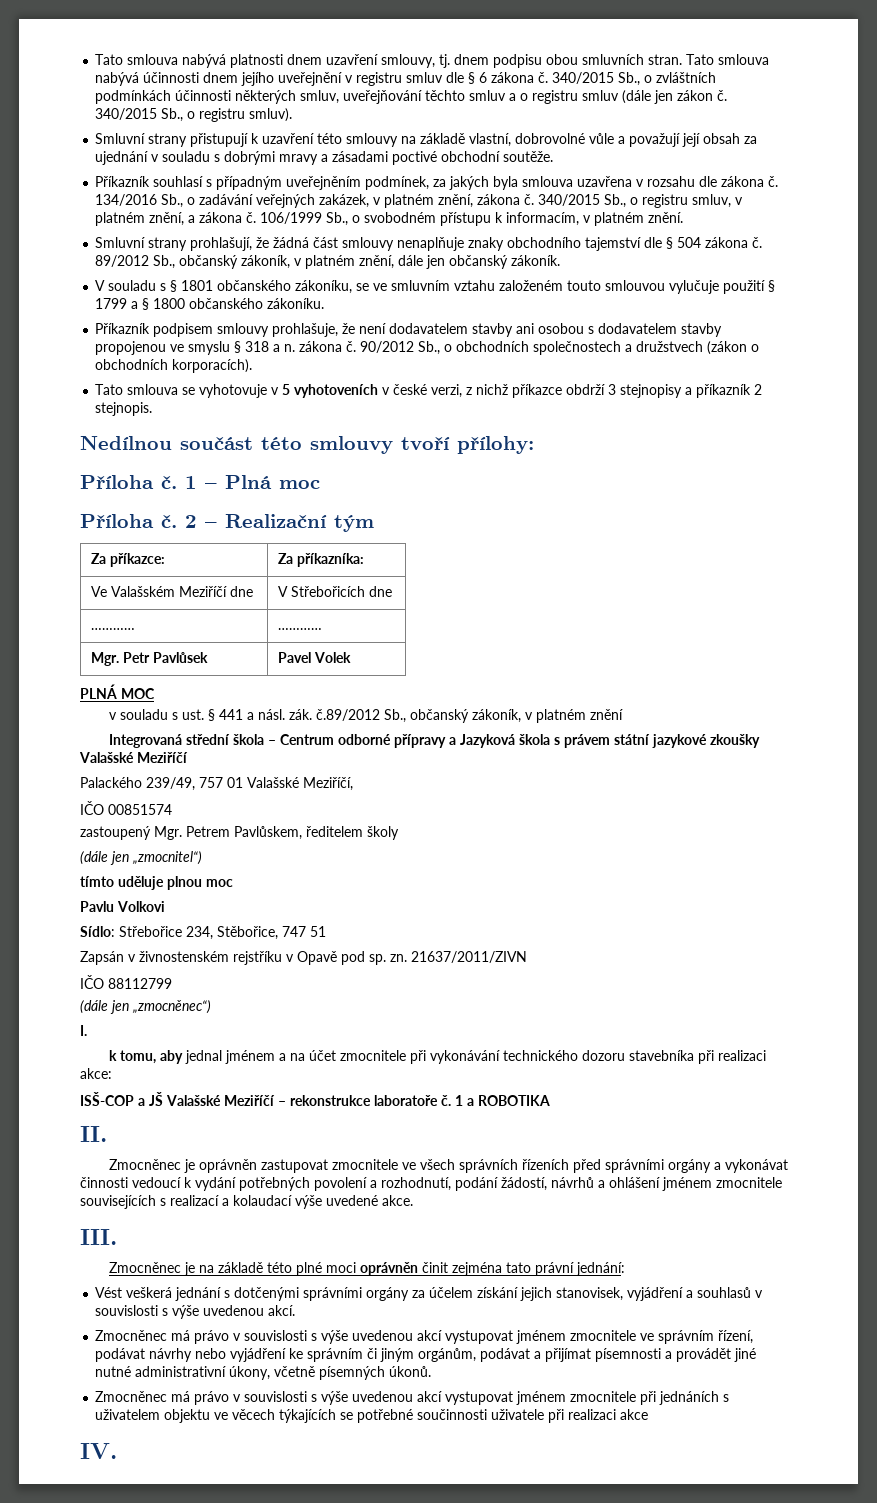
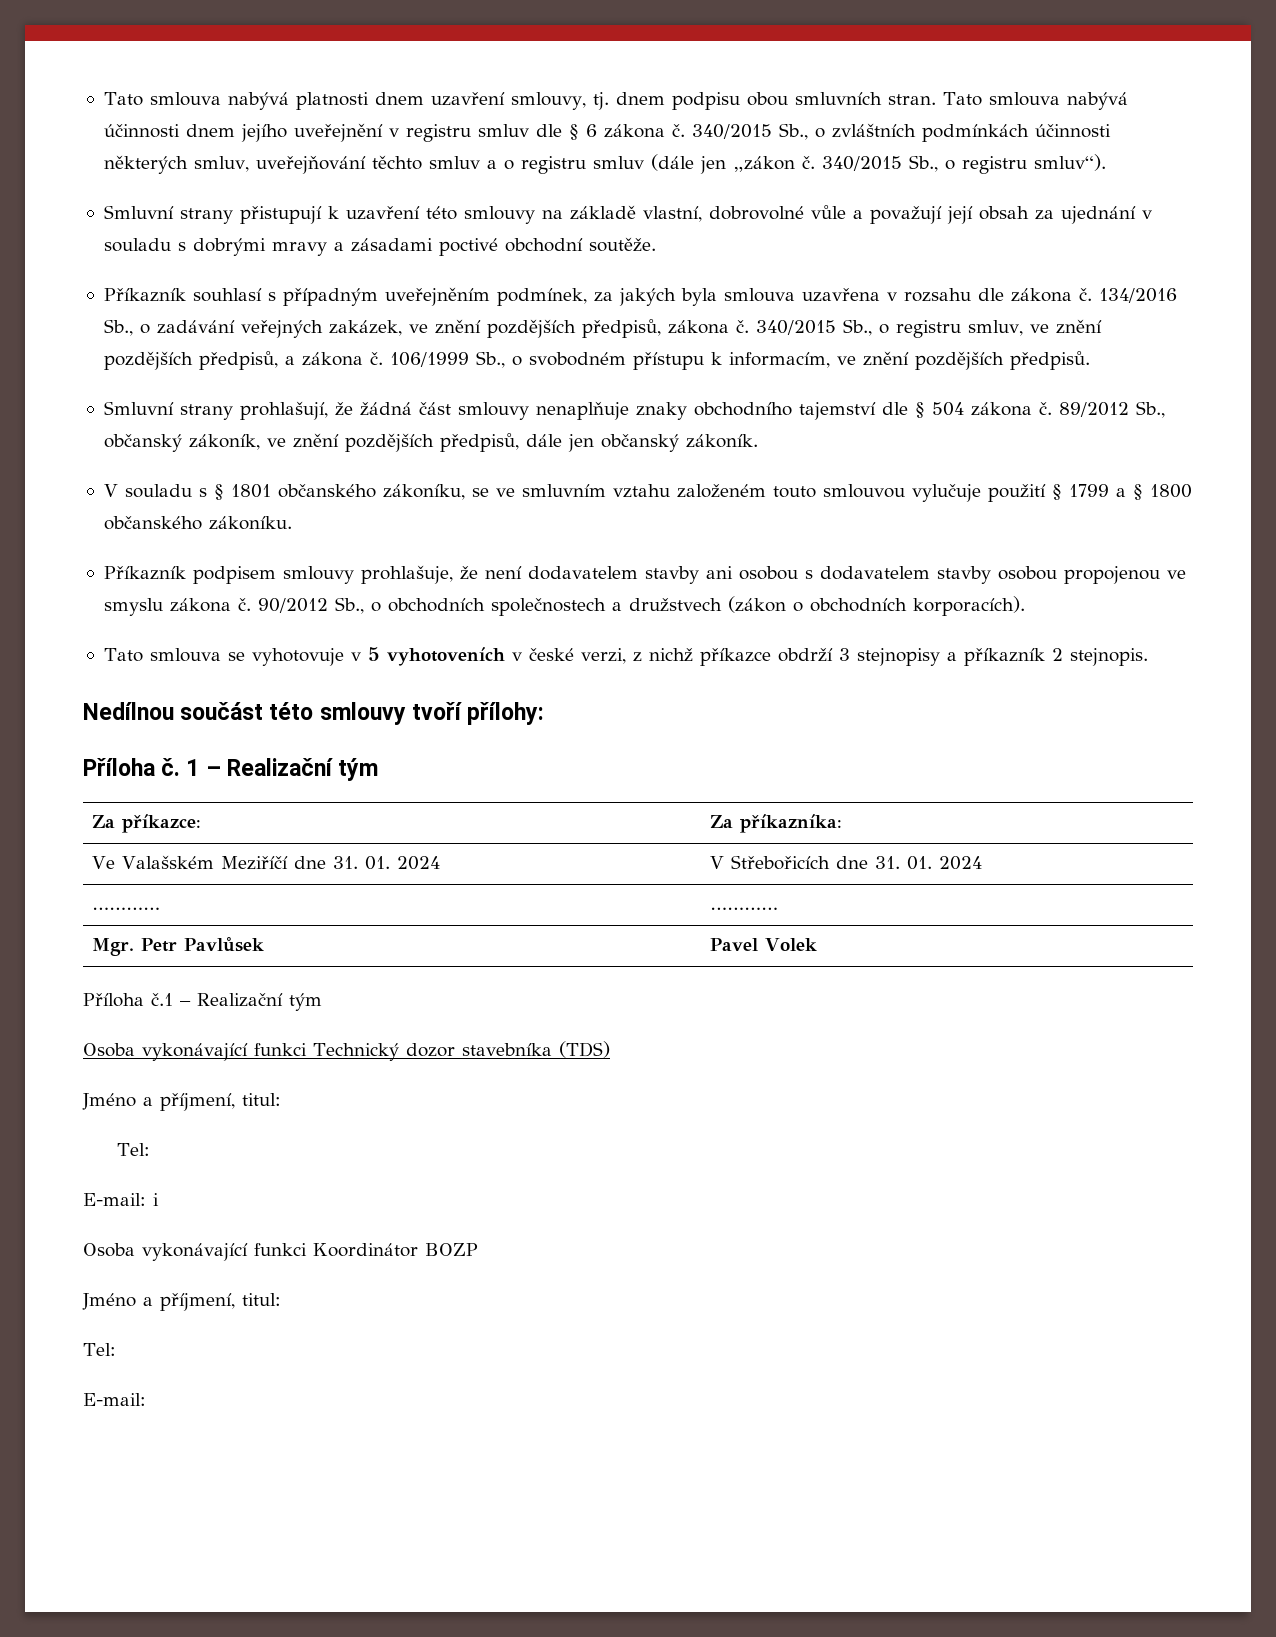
- 340/2015 Sb., o zvláštních podmínkách účinnosti některých smluv, uveřejňování těchto smluv a o registru smluv (dále jen zákon č. 340/2015 Sb., o registru smluv).
+ 340/2015 Sb., o zvláštních podmínkách účinnosti některých smluv, uveřejňování těchto smluv a o registru smluv (dále jen „zákon č. 340/2015 Sb., o registru smluv“).
- 134/2016 Sb., o zadávání veřejných zakázek, v platném znění, zákona č.
+ 134/2016 Sb., o zadávání veřejných zakázek, ve znění pozdějších předpisů, zákona č.
- 340/2015 Sb., o registru smluv, v platném znění, a zákona č.
+ 340/2015 Sb., o registru smluv, ve znění pozdějších předpisů, a zákona č.
- 106/1999 Sb., o svobodném přístupu k informacím, v platném znění.
+ 106/1999 Sb., o svobodném přístupu k informacím, ve znění pozdějších předpisů.
- 89/2012 Sb., občanský zákoník, v platném znění, dále jen občanský zákoník.
+ 89/2012 Sb., občanský zákoník, ve znění pozdějších předpisů, dále jen občanský zákoník.
- Příkazník podpisem smlouvy prohlašuje, že není dodavatelem stavby ani osobou s dodavatelem stavby propojenou ve smyslu § 318 a n. zákona č.
+ Příkazník podpisem smlouvy prohlašuje, že není dodavatelem stavby ani osobou s dodavatelem stavby osobou propojenou ve smyslu zákona č.
- 1 – Plná moc
- Příloha č. 2 – Realizační tým
+ 1 – Realizační tým
- Ve Valašském Meziříčí dne | V Střebořicích dne
+ Ve Valašském Meziříčí dne 31. 01. 2024 | V Střebořicích dne 31. 01. 2024
- PLNÁ MOC
- v souladu s ust. § 441 a násl. zák. č.89/2012 Sb., občanský zákoník, v platném znění
- Integrovaná střední škola – Centrum odborné přípravy a Jazyková škola s právem státní jazykové zkoušky Valašské Meziříčí
- Palackého 239/49, 757 01 Valašské Meziříčí,
- IČO 00851574
- zastoupený Mgr. Petrem Pavlůskem, ředitelem školy
- (dále jen „zmocnitel“)
- tímto uděluje plnou moc
- Pavlu Volkovi
- Sídlo: Střebořice 234, Stěbořice, 747 51
- Zapsán v živnostenském rejstříku v Opavě pod sp. zn. 21637/2011/ZIVN
- IČO 88112799
- (dále jen „zmocněnec“)
- I.
- k tomu, aby jednal jménem a na účet zmocnitele při vykonávání technického dozoru stavebníka při realizaci akce:
- ISŠ-COP a JŠ Valašské Meziříčí – rekonstrukce laboratoře č. 1 a ROBOTIKA
- II.
- Zmocněnec je oprávněn zastupovat zmocnitele ve všech správních řízeních před správními orgány a vykonávat činnosti vedoucí k vydání potřebných povolení a rozhodnutí, podání žádostí, návrhů a ohlášení jménem zmocnitele souvisejících s realizací a kolaudací výše uvedené akce.
- III.
- Zmocněnec je na základě této plné moci oprávněn činit zejména tato právní jednání:
- Vést veškerá jednání s dotčenými správními orgány za účelem získání jejich stanovisek, vyjádření a souhlasů v souvislosti s výše uvedenou akcí.
- Zmocněnec má právo v souvislosti s výše uvedenou akcí vystupovat jménem zmocnitele ve správním řízení, podávat návrhy nebo vyjádření ke správním či jiným orgánům, podávat a přijímat písemnosti a provádět jiné nutné administrativní úkony, včetně písemných úkonů.
- Zmocněnec má právo v souvislosti s výše uvedenou akcí vystupovat jménem zmocnitele při jednáních s uživatelem objektu ve věcech týkajících se potřebné součinnosti uživatele při realizaci akce
- IV.
+ Příloha č.1 – Realizační tým
+ Osoba vykonávající funkci Technický dozor stavebníka (TDS)
+ Jméno a příjmení, titul:
+ Tel:
+ E-mail: i
+ Osoba vykonávající funkci Koordinátor BOZP
+ Jméno a příjmení, titul:
+ Tel:
+ E-mail:

